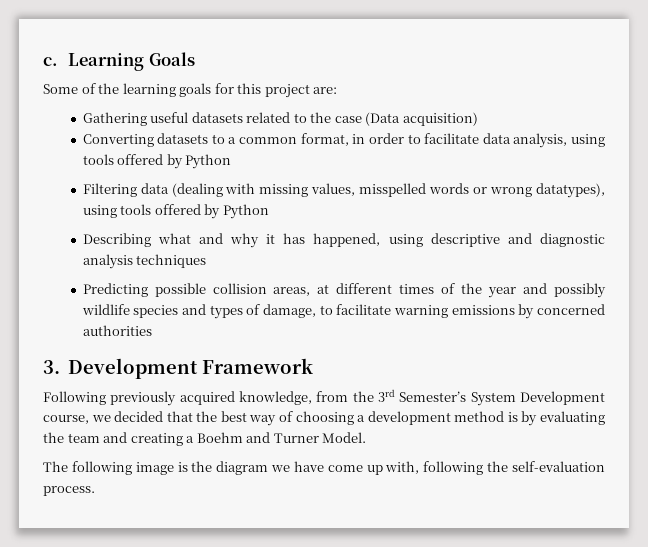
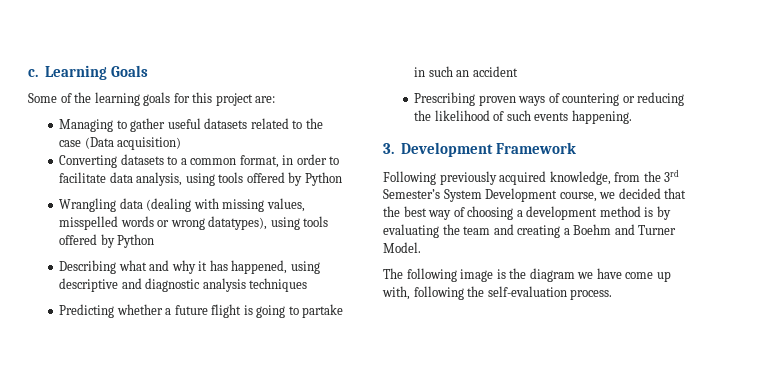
- Gathering useful datasets related to the case (Data acquisition)
+ Managing to gather useful datasets related to the case (Data acquisition)
- Filtering data (dealing with missing values, misspelled words or wrong datatypes), using tools offered by Python
+ Wrangling data (dealing with missing values, misspelled words or wrong datatypes), using tools offered by Python
- Predicting possible collision areas, at different times of the year and possibly wildlife species and types of damage, to facilitate warning emissions by concerned authorities
+ Predicting whether a future flight is going to partake in such an accident
+ Prescribing proven ways of countering or reducing the likelihood of such events happening.

